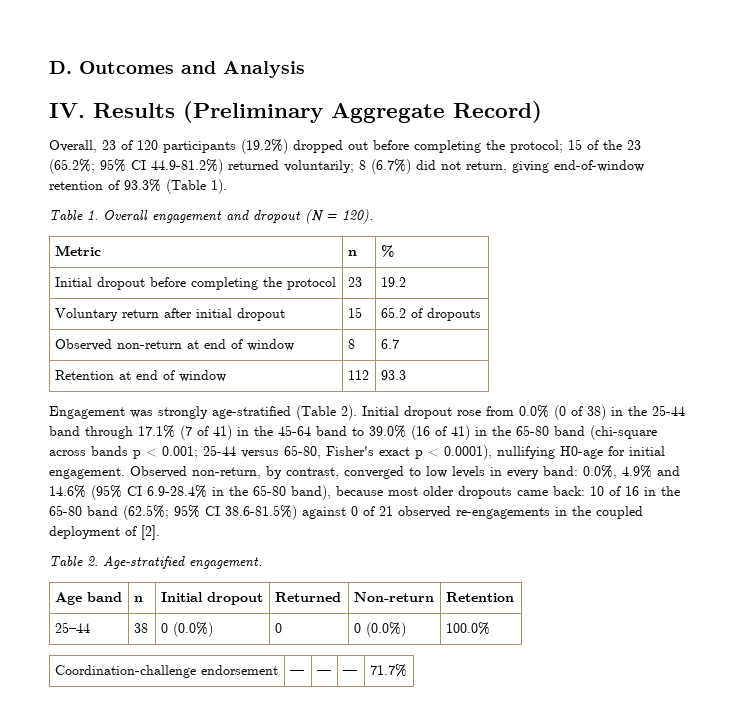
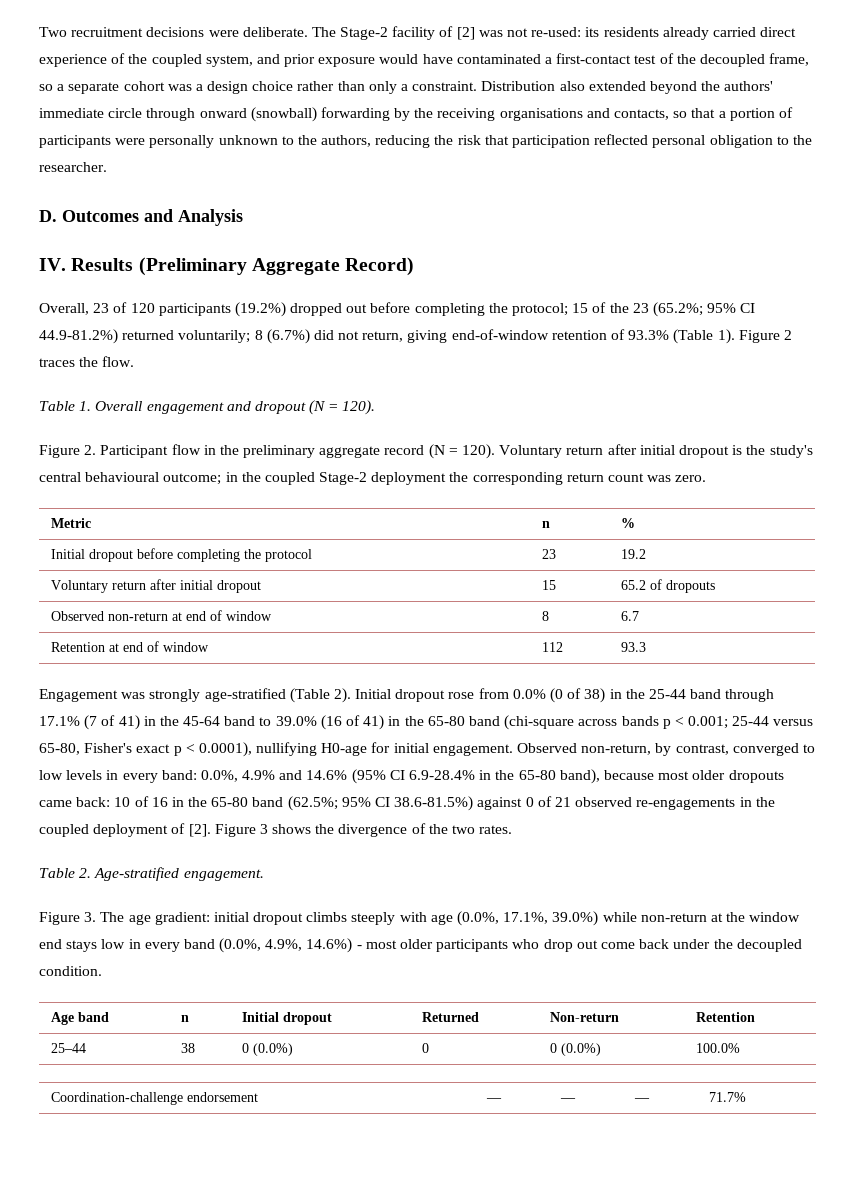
+ Two recruitment decisions were deliberate. The Stage-2 facility of [2] was not re-used: its residents already carried direct experience of the coupled system, and prior exposure would have contaminated a first-contact test of the decoupled frame, so a separate cohort was a design choice rather than only a constraint. Distribution also extended beyond the authors' immediate circle through onward (snowball) forwarding by the receiving organisations and contacts, so that a portion of participants were personally unknown to the authors, reducing the risk that participation reflected personal obligation to the researcher.
+ Figure 2 traces the flow.
+ Figure 2. Participant flow in the preliminary aggregate record (N = 120). Voluntary return after initial dropout is the study's central behavioural outcome; in the coupled Stage-2 deployment the corresponding return count was zero.
- Observed non-return, by contrast, converged to low levels in every band: 0.0%, 4.9% and 14.6% (95% CI 6.9-28.4% in the 65-80 band), because most older dropouts came back: 10 of 16 in the 65-80 band (62.5%; 95% CI 38.6-81.5%) against 0 of 21 observed re-engagements in the coupled deployment of [2].
+ Observed non-return, by contrast, converged to low levels in every band: 0.0%, 4.9% and 14.6% (95% CI 6.9-28.4% in the 65-80 band), because most older dropouts came back: 10 of 16 in the 65-80 band (62.5%; 95% CI 38.6-81.5%) against 0 of 21 observed re-engagements in the coupled deployment of [2]. Figure 3 shows the divergence of the two rates.
  Table 2. Age-stratified engagement.
+ Figure 3. The age gradient: initial dropout climbs steeply with age (0.0%, 17.1%, 39.0%) while non-return at the window end stays low in every band (0.0%, 4.9%, 14.6%) - most older participants who drop out come back under the decoupled condition.

